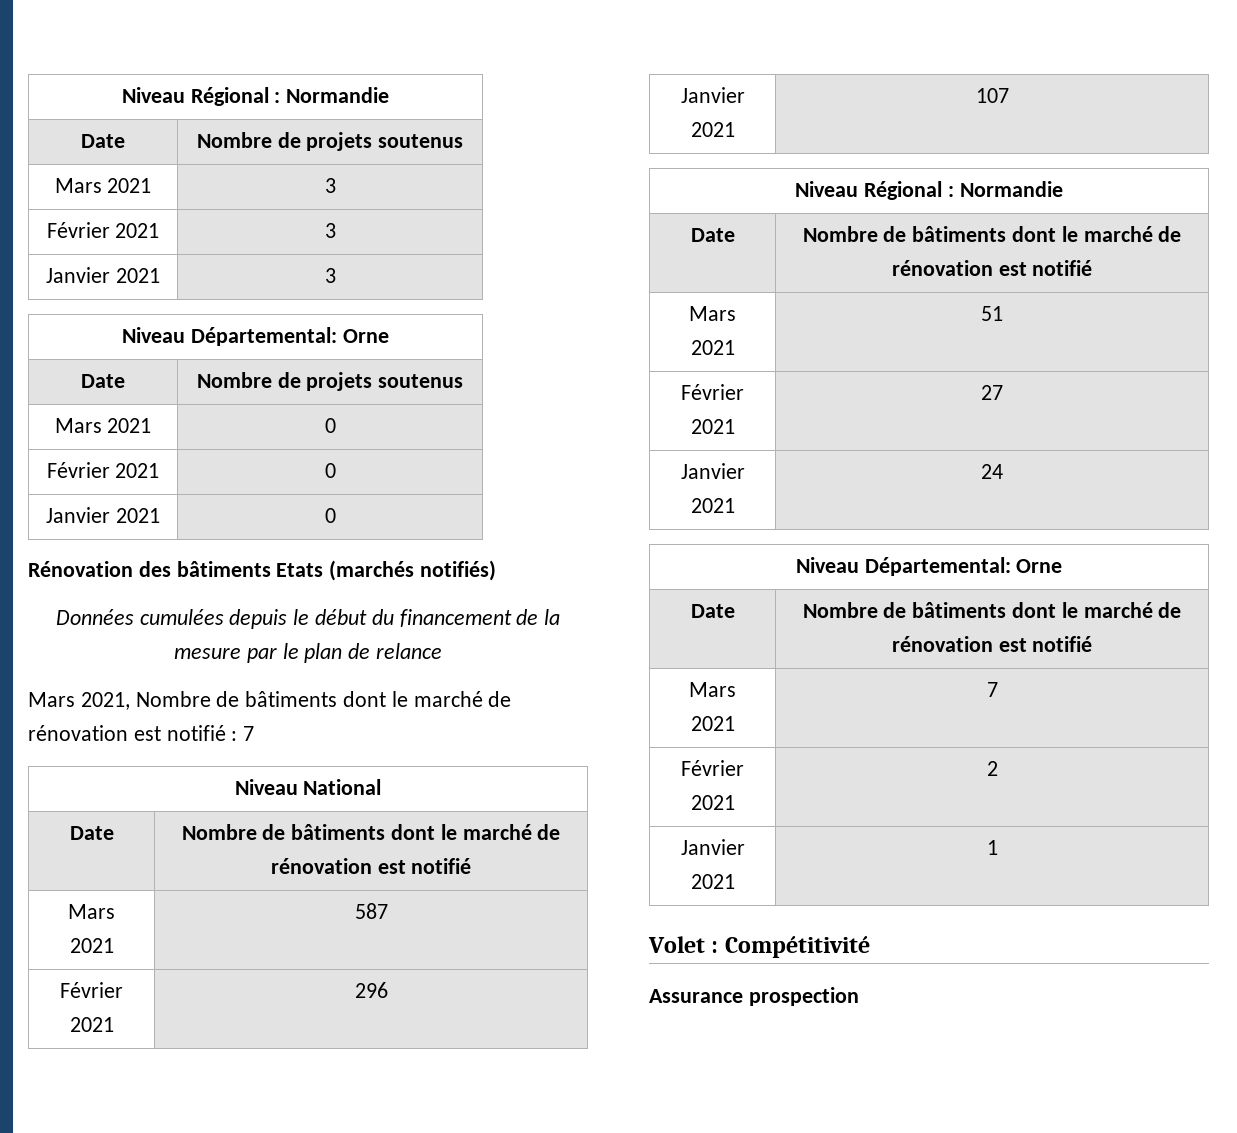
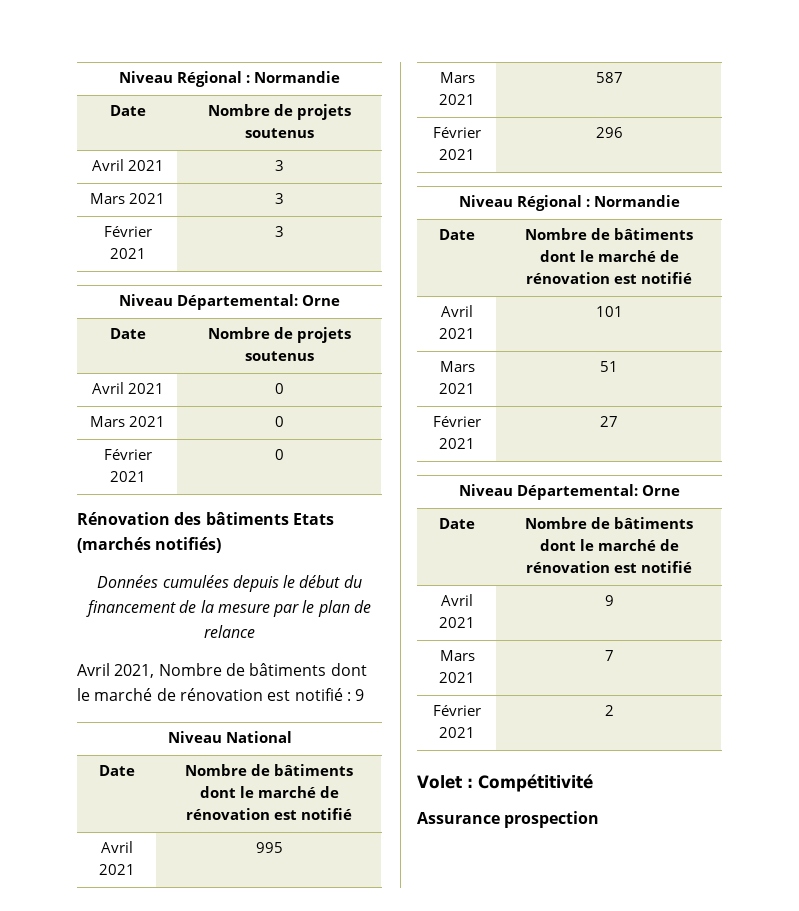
+ Avril 2021 | 3
- Janvier 2021 | 3
+ Avril 2021 | 0
- Janvier 2021 | 0
- Mars 2021, Nombre de bâtiments dont le marché de rénovation est notifié : 7
+ Avril 2021, Nombre de bâtiments dont le marché de rénovation est notifié : 9
+ Avril 2021 | 995
- Janvier 2021 | 107
+ Avril 2021 | 101
- Janvier 2021 | 24
+ Avril 2021 | 9
- Janvier 2021 | 1

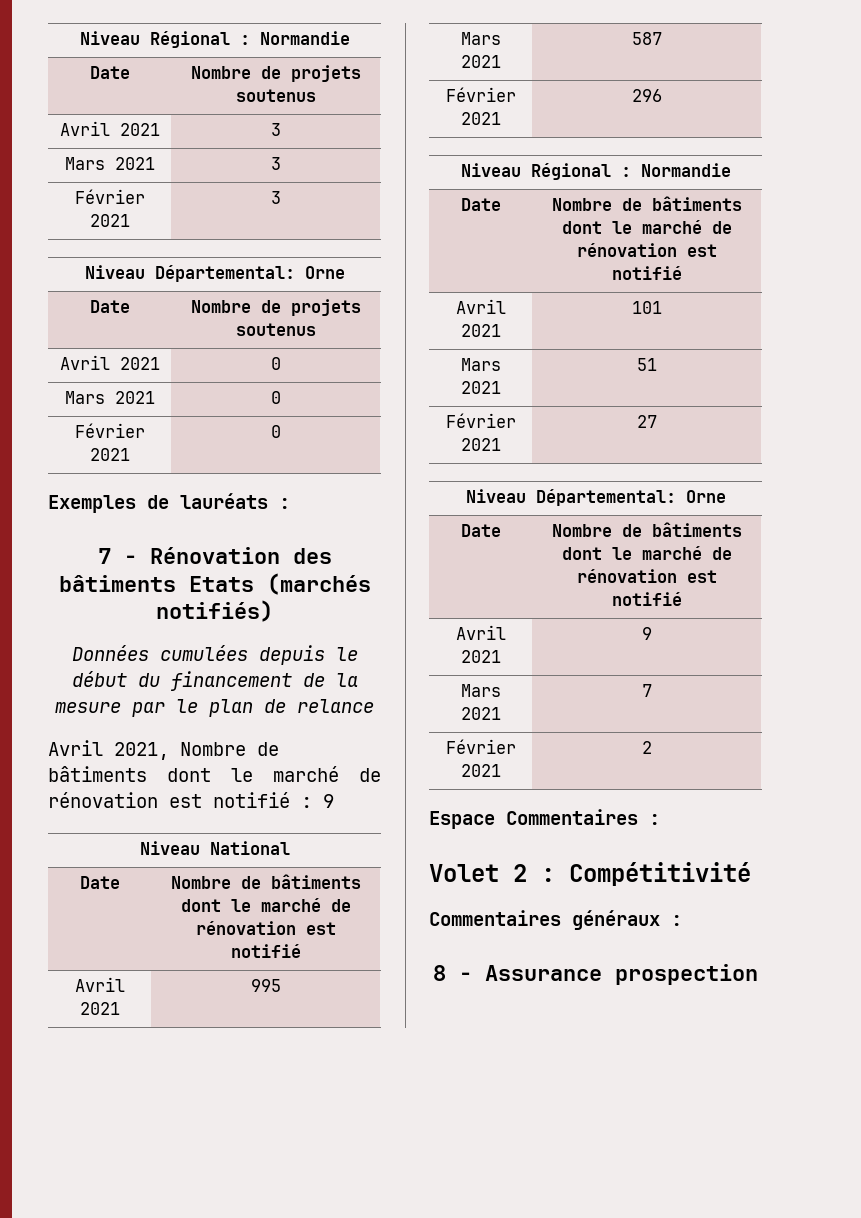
- Rénovation des bâtiments Etats (marchés notifiés)
+ Exemples de lauréats :
+ 7 - Rénovation des bâtiments Etats (marchés notifiés)
+ Espace Commentaires :
- Volet : Compétitivité
+ Volet 2 : Compétitivité
- Assurance prospection
+ Commentaires généraux :
+ 8 - Assurance prospection

